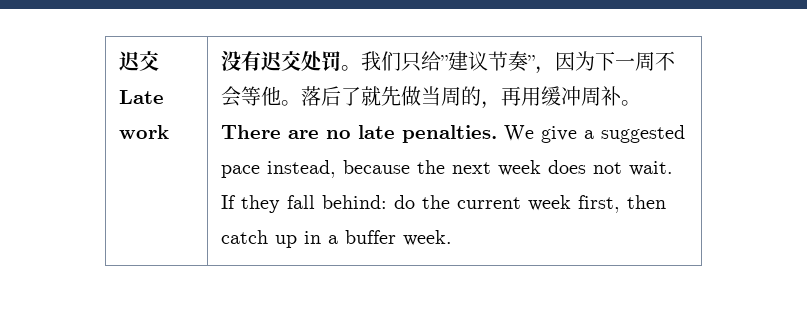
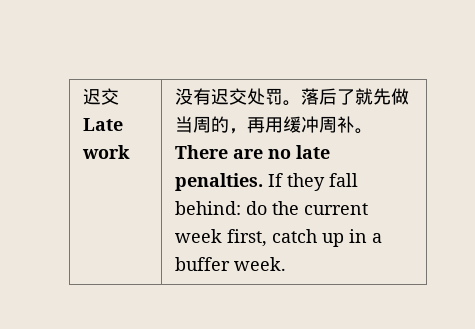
- 我们只给”建议节奏”，因为下一周不会等他。
- We give a suggested pace instead, because the next week does not wait.
- If they fall behind: do the current week first, then catch up in a buffer week.
+ If they fall behind: do the current week first, catch up in a buffer week.

